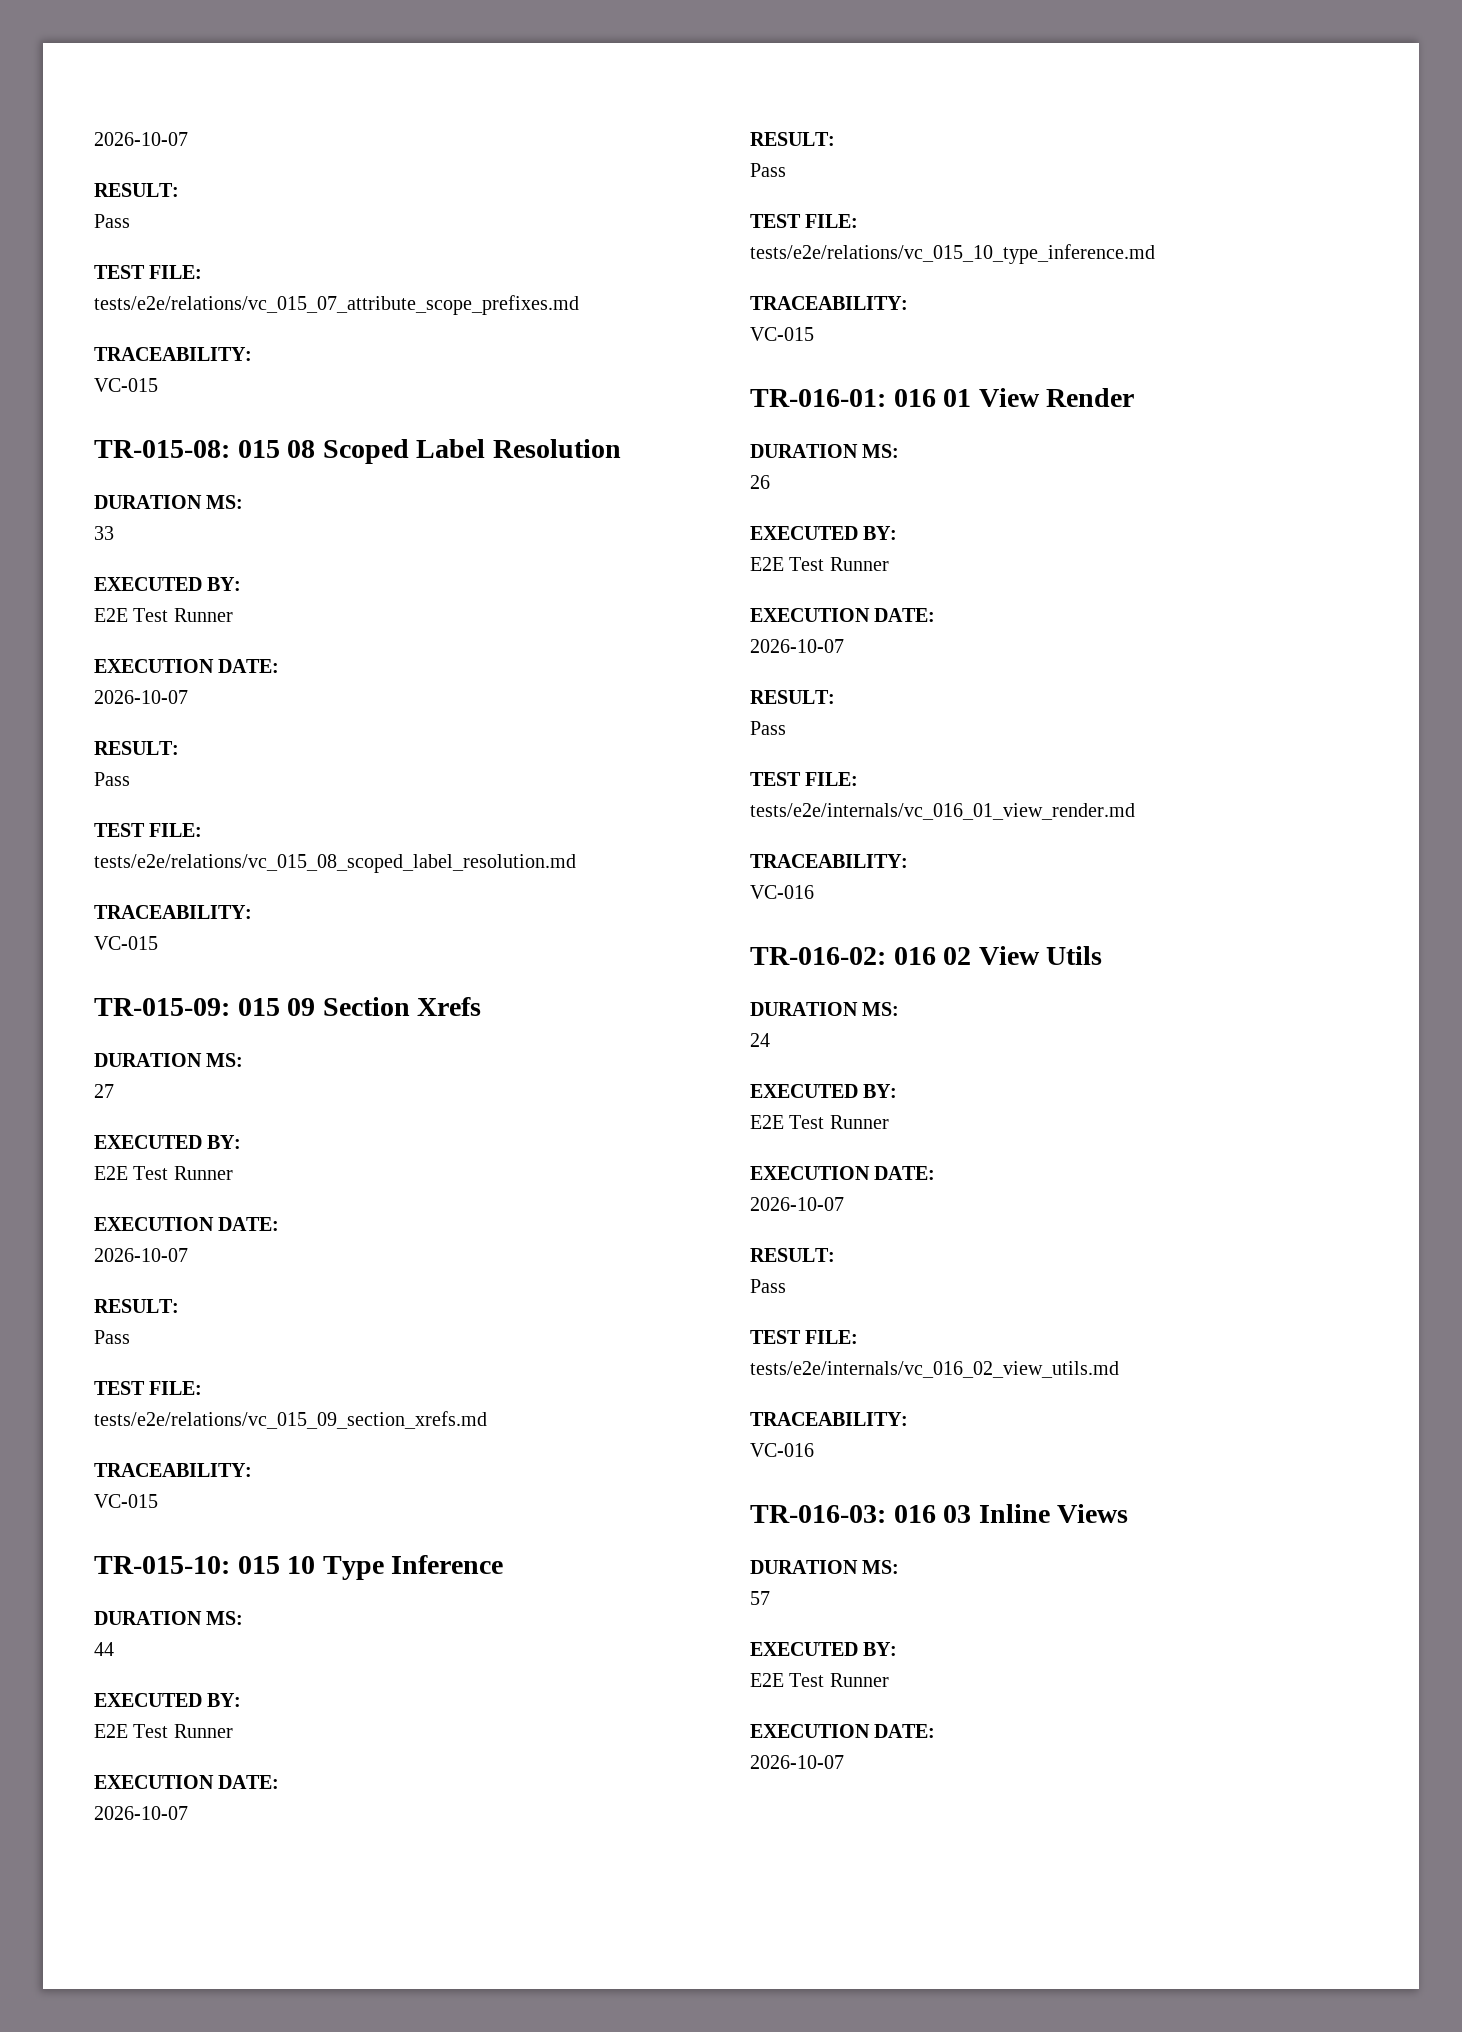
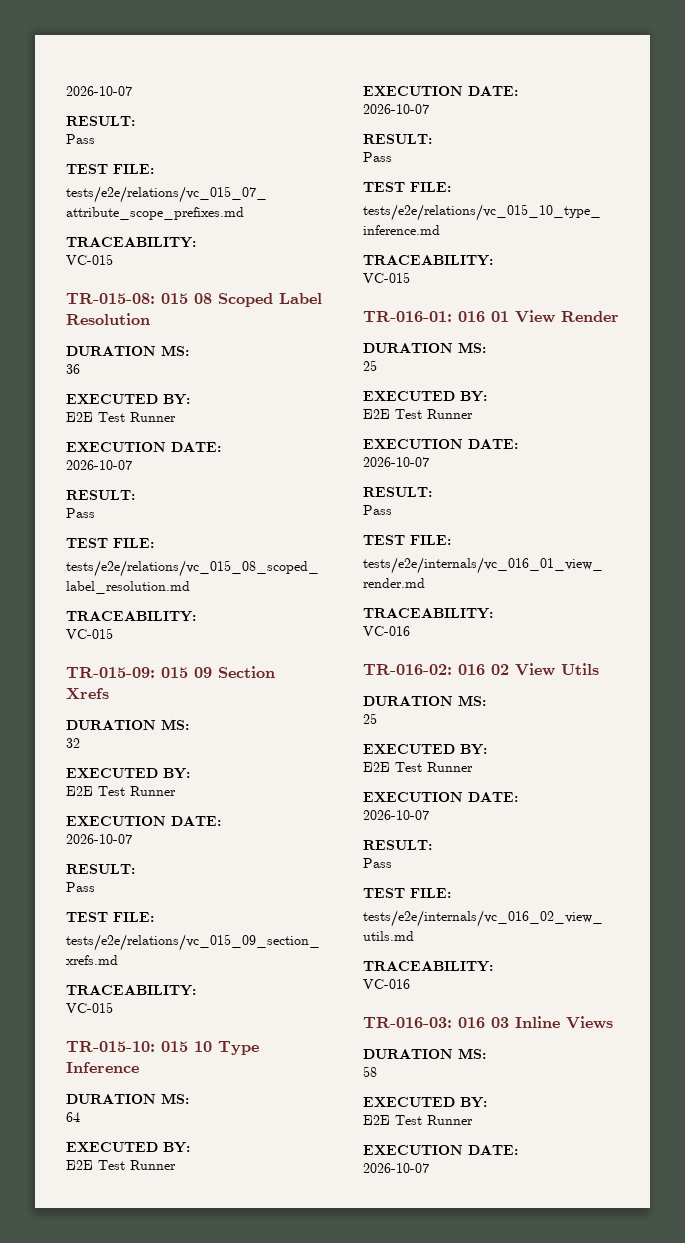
- 33
+ 36
- 27
+ 32
- 44
+ 64
  TR-016-01: 016 01 View Render
  DURATION MS:
- 26
+ 25
  TR-016-02: 016 02 View Utils
  DURATION MS:
- 24
+ 25
- 57
+ 58

